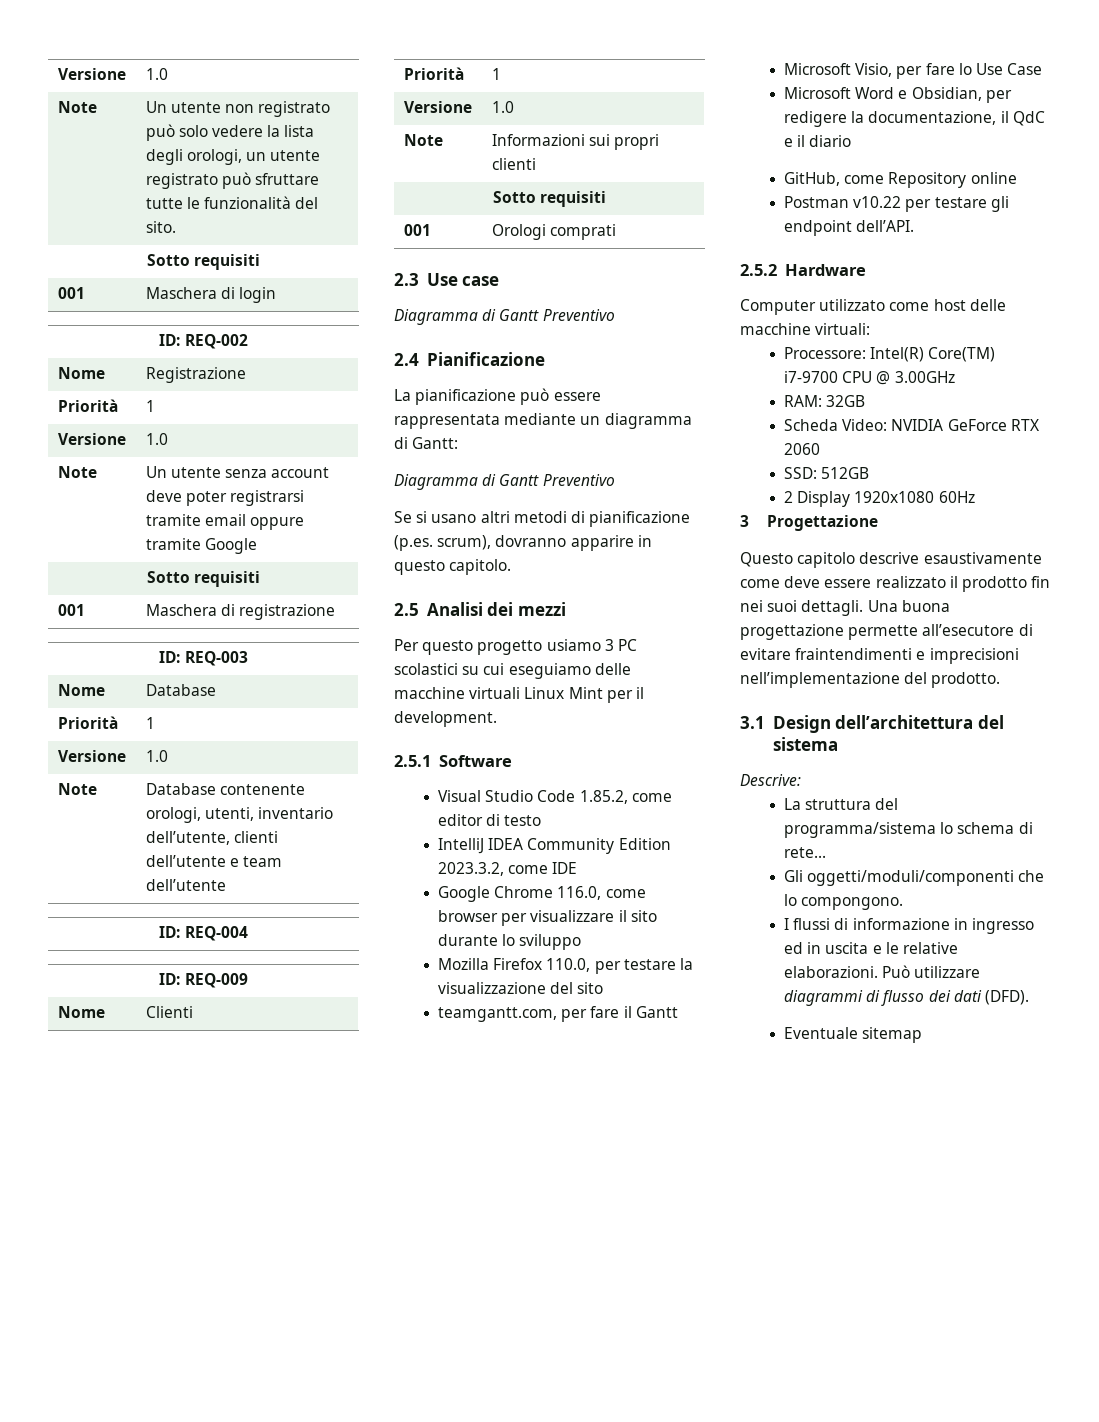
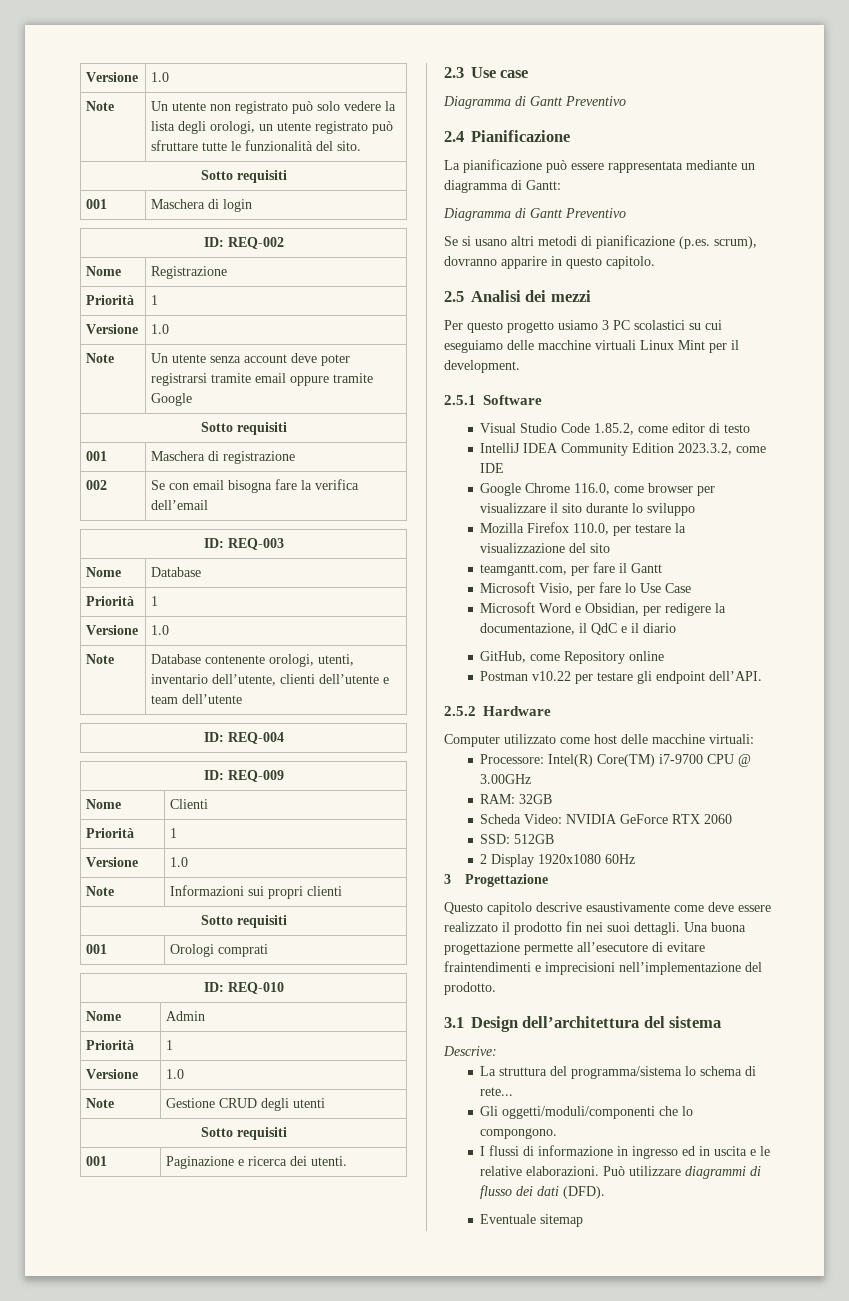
+ 002 | Se con email bisogna fare la verifica dell’email
+ ID: REQ-010
+ Nome | Admin
+ Priorità | 1
+ Versione | 1.0
+ Note | Gestione CRUD degli utenti
+ Sotto requisiti
+ 001 | Paginazione e ricerca dei utenti.

